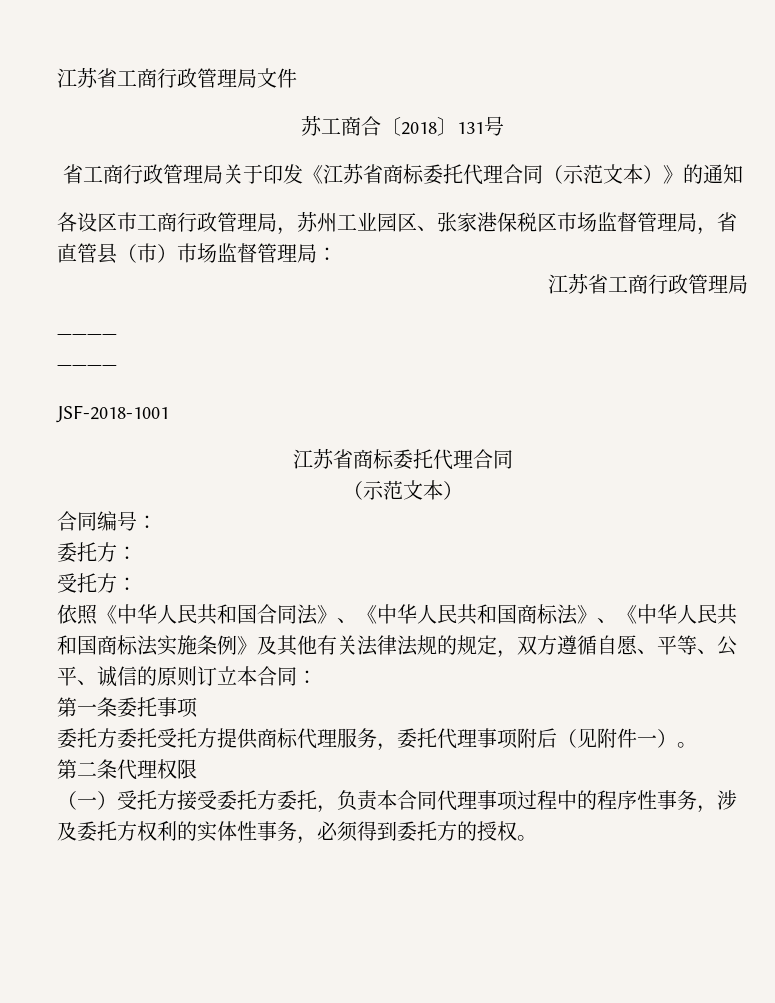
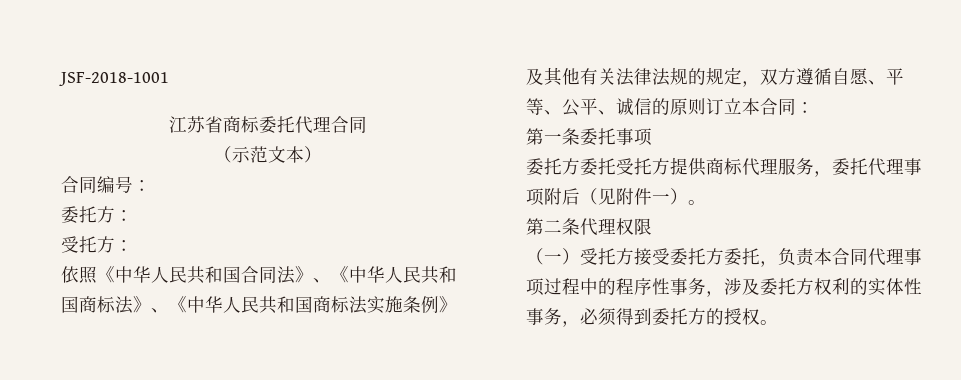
- 江苏省工商行政管理局文件
- 苏工商合〔2018〕131号
- 省工商行政管理局关于印发《江苏省商标委托代理合同（示范文本）》的通知
- 各设区市工商行政管理局，苏州工业园区、张家港保税区市场监督管理局，省直管县（市）市场监督管理局：
- 江苏省工商行政管理局
- ————
- ————

